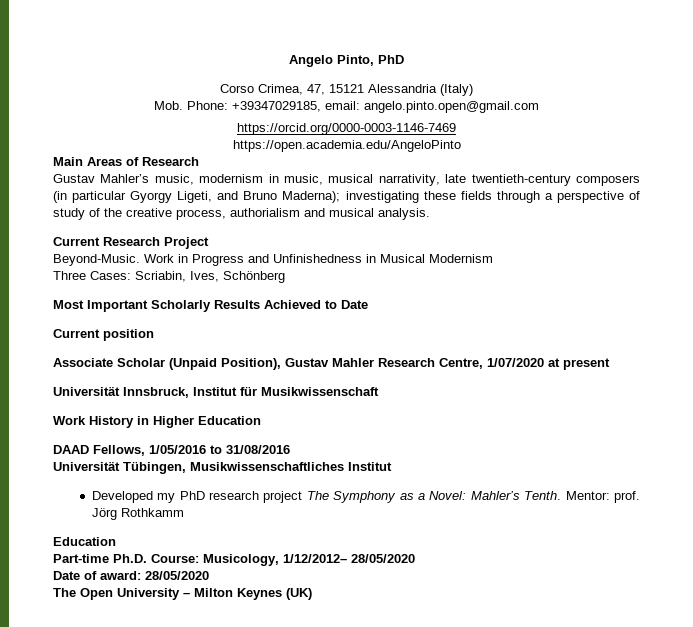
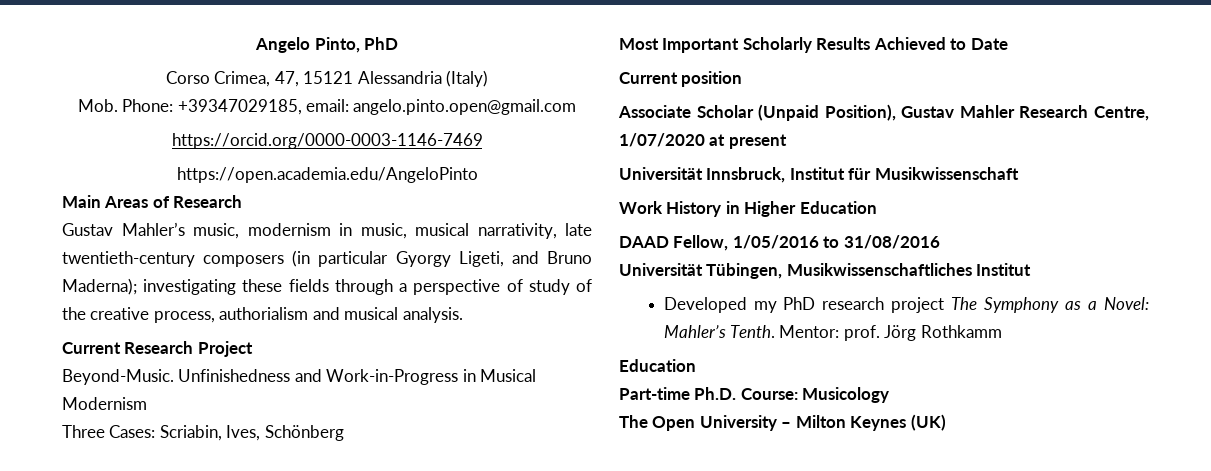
- Work in Progress and Unfinishedness in Musical Modernism
+ Unfinishedness and Work-in-Progress in Musical Modernism
- DAAD Fellows, 1/05/2016 to 31/08/2016
+ DAAD Fellow, 1/05/2016 to 31/08/2016
- Part-time Ph.D. Course: Musicology, 1/12/2012– 28/05/2020
- Date of award: 28/05/2020
+ Part-time Ph.D. Course: Musicology

